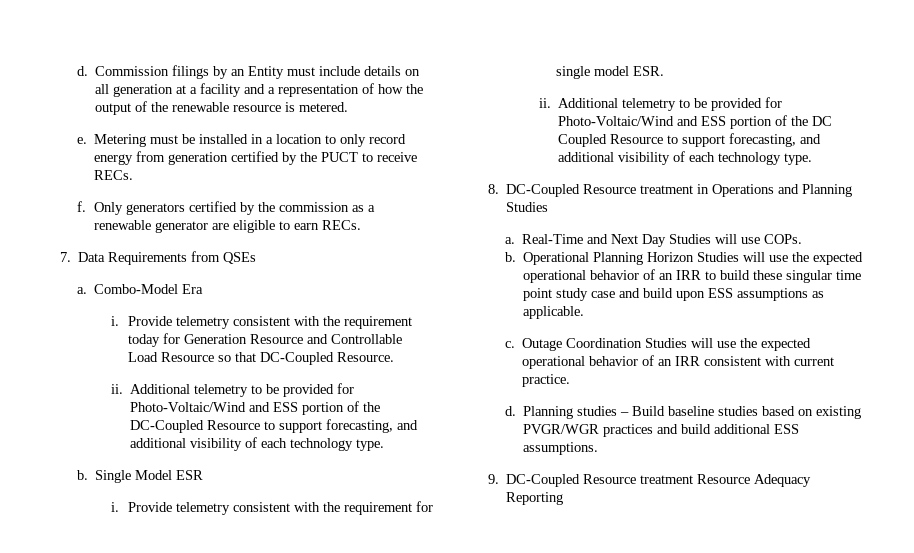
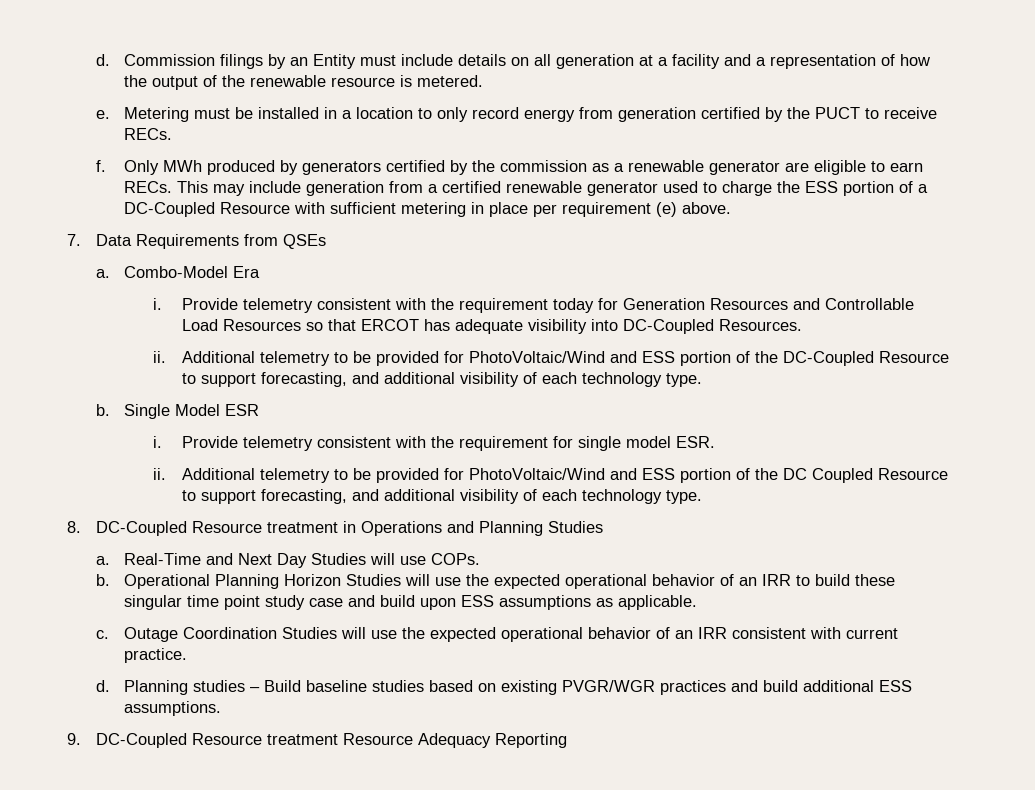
- Only generators certified by the commission as a renewable generator are eligible to earn RECs.
+ Only MWh produced by generators certified by the commission as a renewable generator are eligible to earn RECs. This may include generation from a certified renewable generator used to charge the ESS portion of a DC-Coupled Resource with sufficient metering in place per requirement (e) above.
- Provide telemetry consistent with the requirement today for Generation Resource and Controllable Load Resource so that DC-Coupled Resource.
- ii. Additional telemetry to be provided for Photo-Voltaic/Wind and ESS portion of the DC-Coupled Resource to support forecasting, and additional visibility of each technology type.
+ Provide telemetry consistent with the requirement today for Generation Resources and Controllable Load Resources so that ERCOT has adequate visibility into DC-Coupled Resources.
+ ii. Additional telemetry to be provided for PhotoVoltaic/Wind and ESS portion of the DC-Coupled Resource to support forecasting, and additional visibility of each technology type.
- Additional telemetry to be provided for Photo-Voltaic/Wind and ESS portion of the DC Coupled Resource to support forecasting, and additional visibility of each technology type.
+ Additional telemetry to be provided for PhotoVoltaic/Wind and ESS portion of the DC Coupled Resource to support forecasting, and additional visibility of each technology type.

